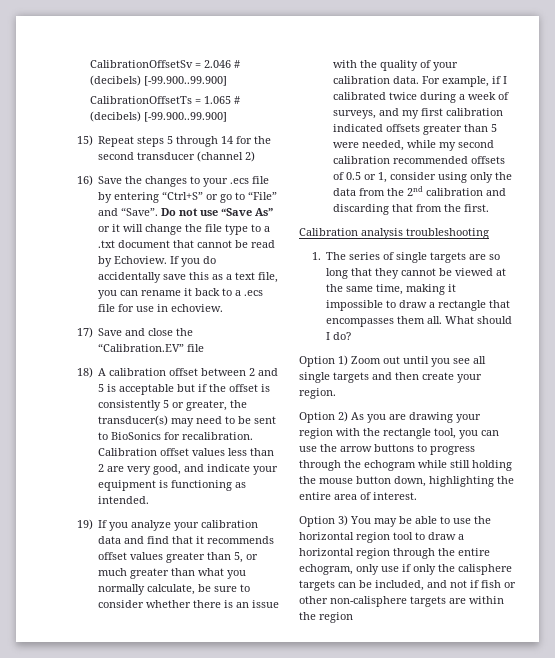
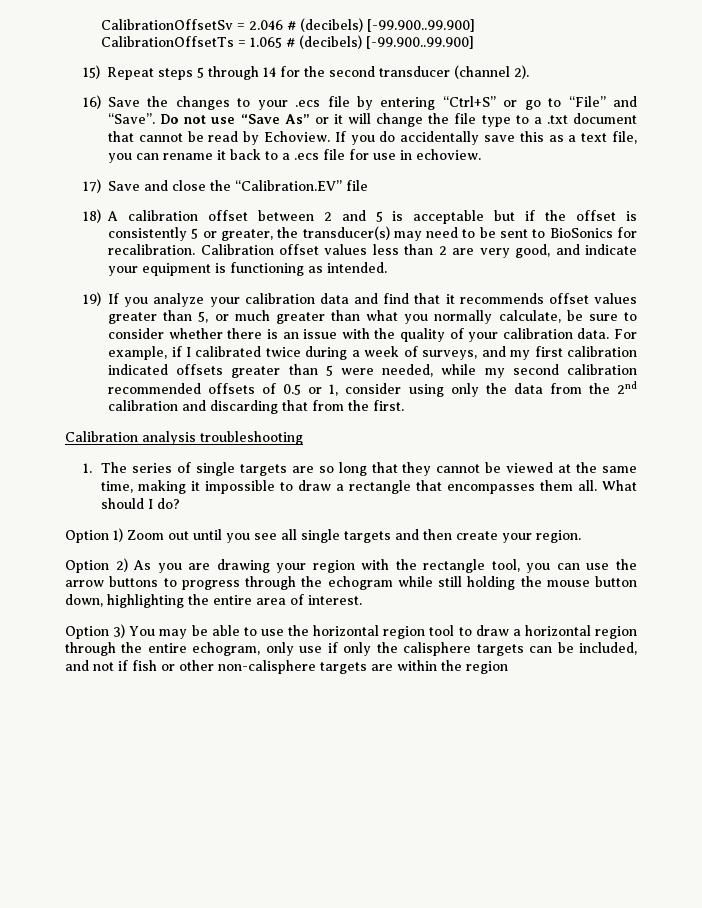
- 15) Repeat steps 5 through 14 for the second transducer (channel 2)
+ 15) Repeat steps 5 through 14 for the second transducer (channel 2).

